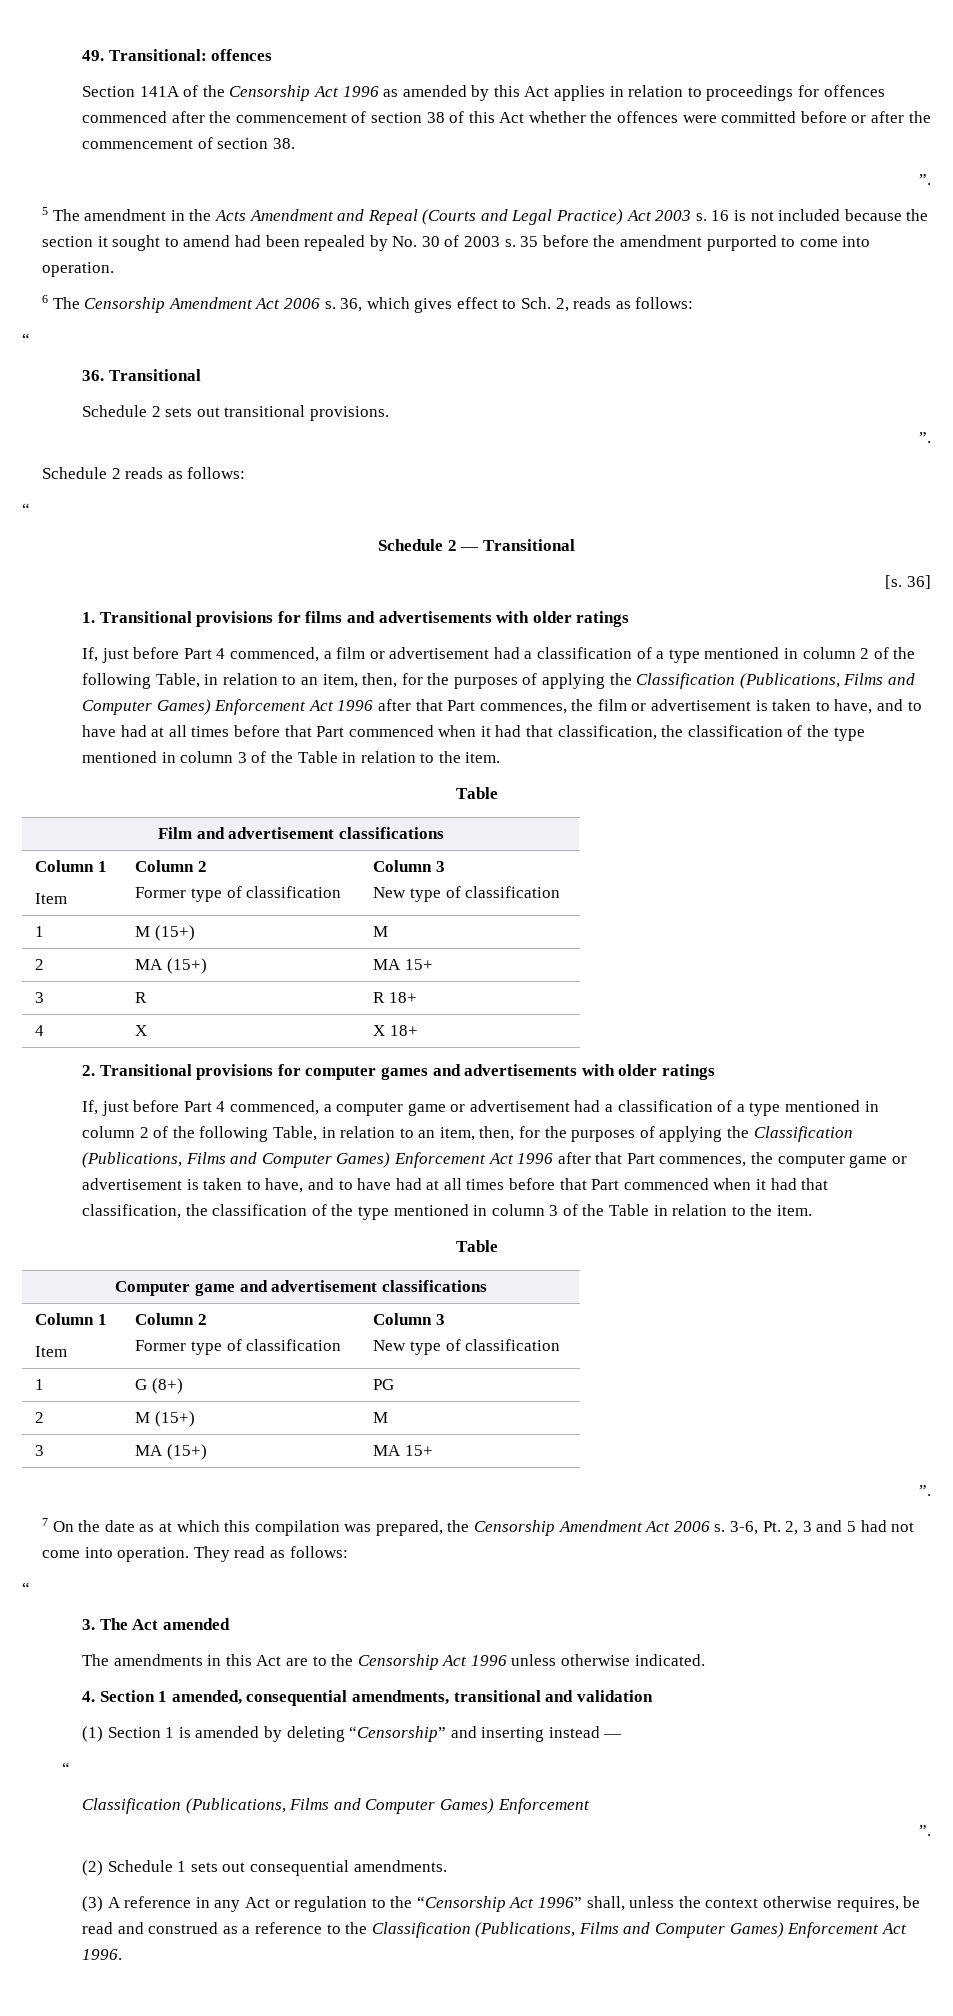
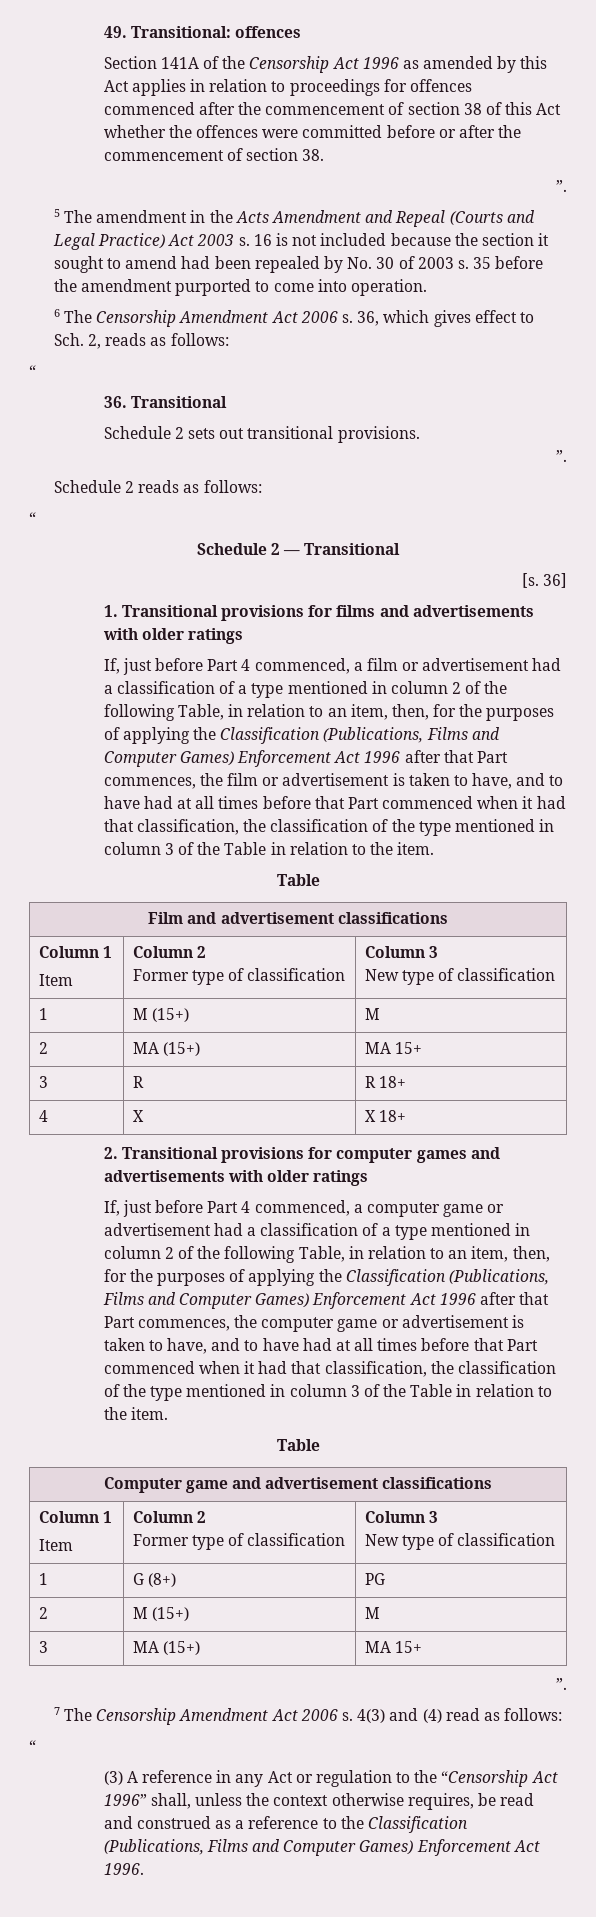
- 7 On the date as at which this compilation was prepared, the Censorship Amendment Act 2006 s. 3-6, Pt. 2, 3 and 5 had not come into operation. They read as follows:
+ 7 The Censorship Amendment Act 2006 s. 4(3) and (4) read as follows:
  “
- 3. The Act amended
- The amendments in this Act are to the Censorship Act 1996 unless otherwise indicated.
- 4. Section 1 amended, consequential amendments, transitional and validation
- (1) Section 1 is amended by deleting “Censorship” and inserting instead —
- “
- Classification (Publications, Films and Computer Games) Enforcement
- ”.
- (2) Schedule 1 sets out consequential amendments.

